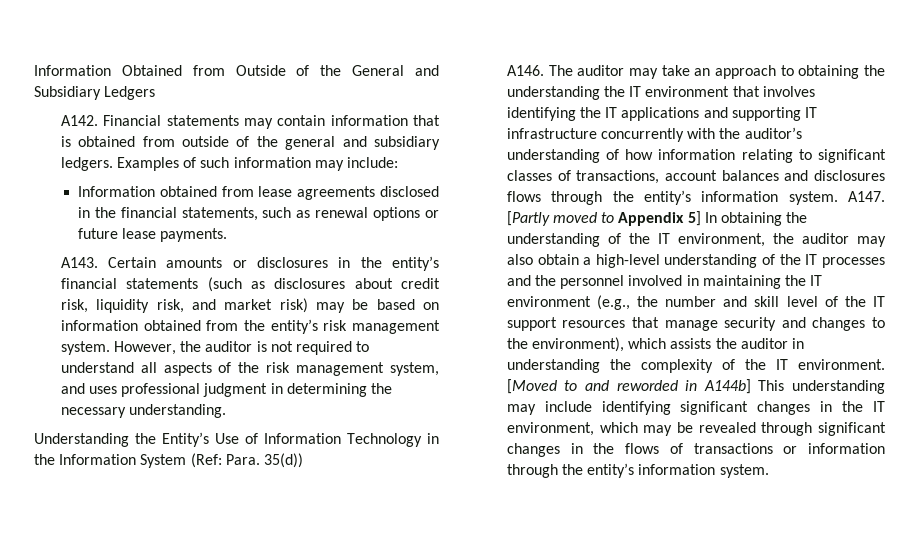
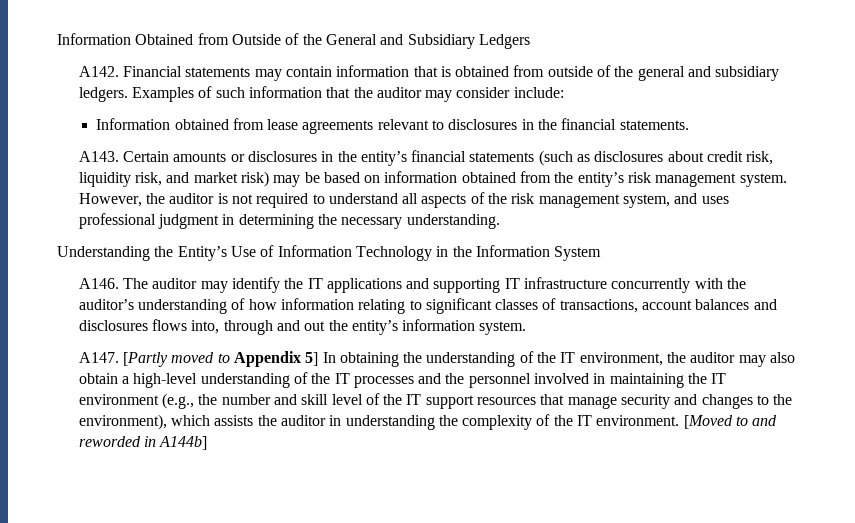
- Examples of such information may include:
+ Examples of such information that the auditor may consider include:
- Information obtained from lease agreements disclosed in the financial statements, such as renewal options or future lease payments.
+ Information obtained from lease agreements relevant to disclosures in the financial statements.
- Understanding the Entity’s Use of Information Technology in the Information System (Ref: Para. 35(d))
+ Understanding the Entity’s Use of Information Technology in the Information System
- The auditor may take an approach to obtaining the understanding the IT environment that involves identifying the IT applications and supporting IT infrastructure concurrently with the auditor’s understanding of how information relating to significant classes of transactions, account balances and disclosures flows through the entity’s information system. A147.
+ The auditor may identify the IT applications and supporting IT infrastructure concurrently with the auditor’s understanding of how information relating to significant classes of transactions, account balances and disclosures flows into, through and out the entity’s information system.
+ A147.
- [Moved to and reworded in A144b] This understanding may include identifying significant changes in the IT environment, which may be revealed through significant changes in the flows of transactions or information through the entity’s information system.
+ [Moved to and reworded in A144b]

